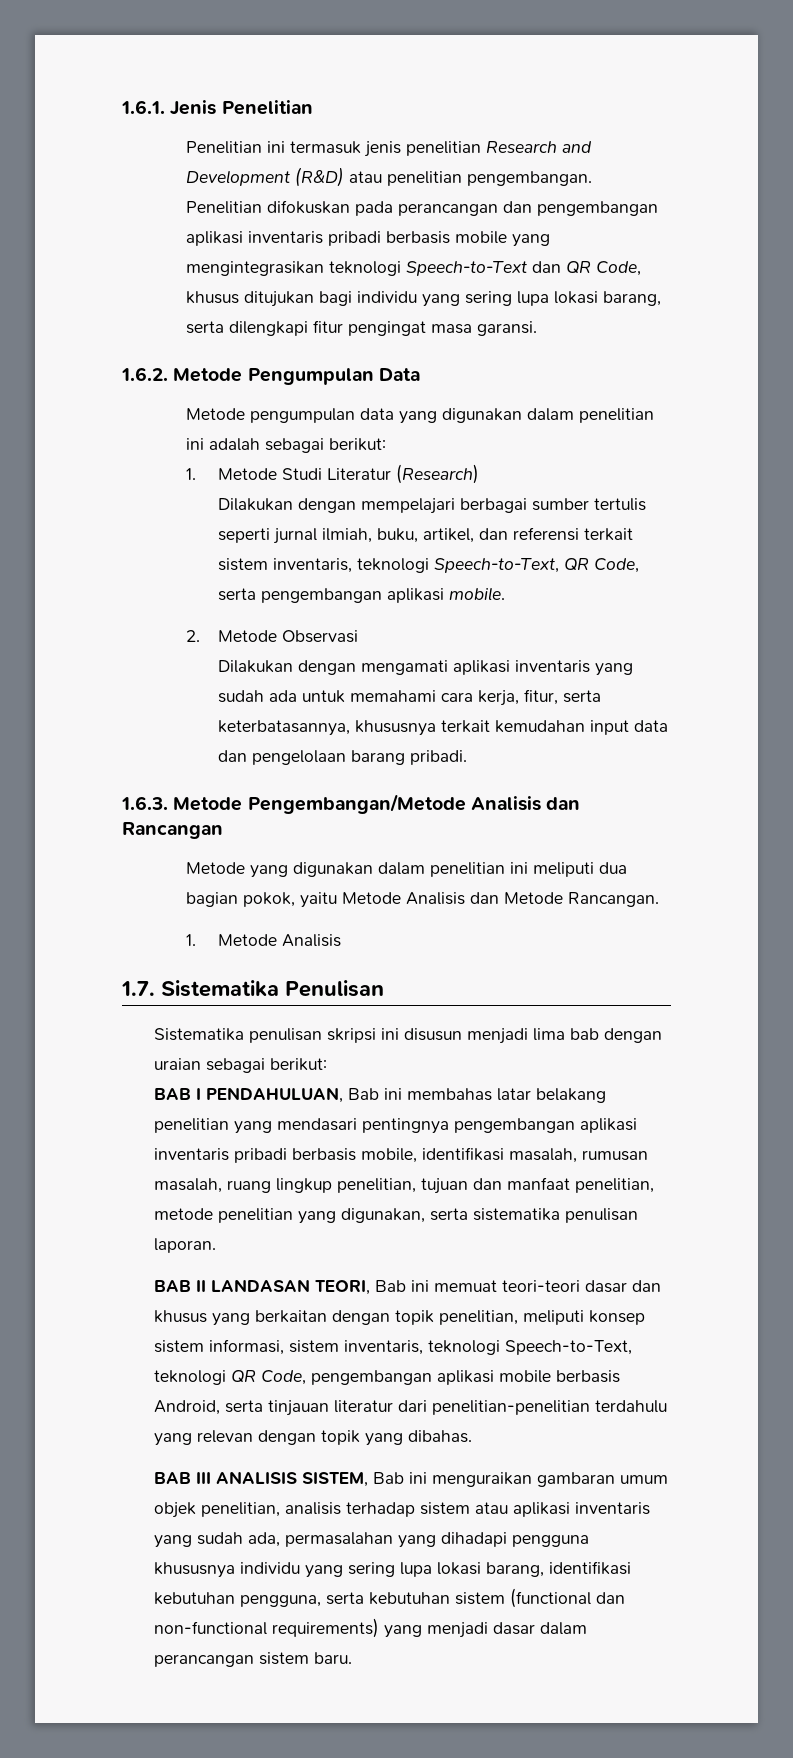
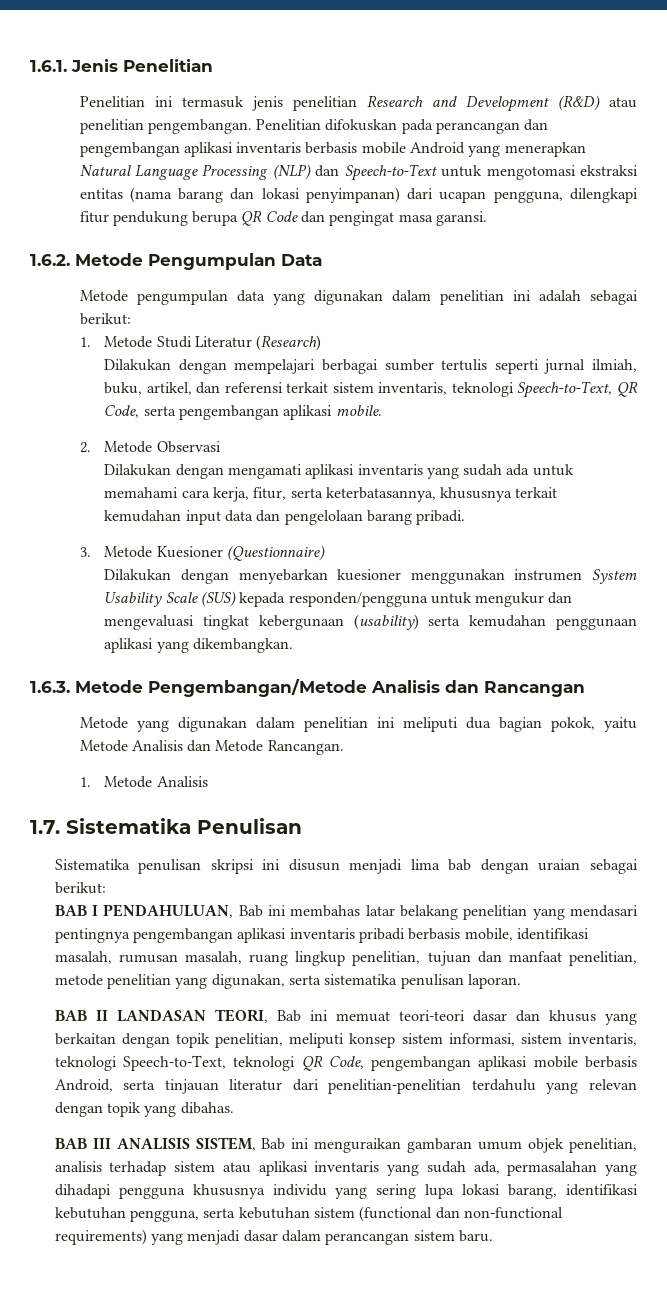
- Penelitian difokuskan pada perancangan dan pengembangan aplikasi inventaris pribadi berbasis mobile yang mengintegrasikan teknologi Speech-to-Text dan QR Code, khusus ditujukan bagi individu yang sering lupa lokasi barang, serta dilengkapi fitur pengingat masa garansi.
+ Penelitian difokuskan pada perancangan dan pengembangan aplikasi inventaris berbasis mobile Android yang menerapkan Natural Language Processing (NLP) dan Speech-to-Text untuk mengotomasi ekstraksi entitas (nama barang dan lokasi penyimpanan) dari ucapan pengguna, dilengkapi fitur pendukung berupa QR Code dan pengingat masa garansi.
+ 3. Metode Kuesioner (Questionnaire)
+ Dilakukan dengan menyebarkan kuesioner menggunakan instrumen System Usability Scale (SUS) kepada responden/pengguna untuk mengukur dan mengevaluasi tingkat kebergunaan (usability) serta kemudahan penggunaan aplikasi yang dikembangkan.

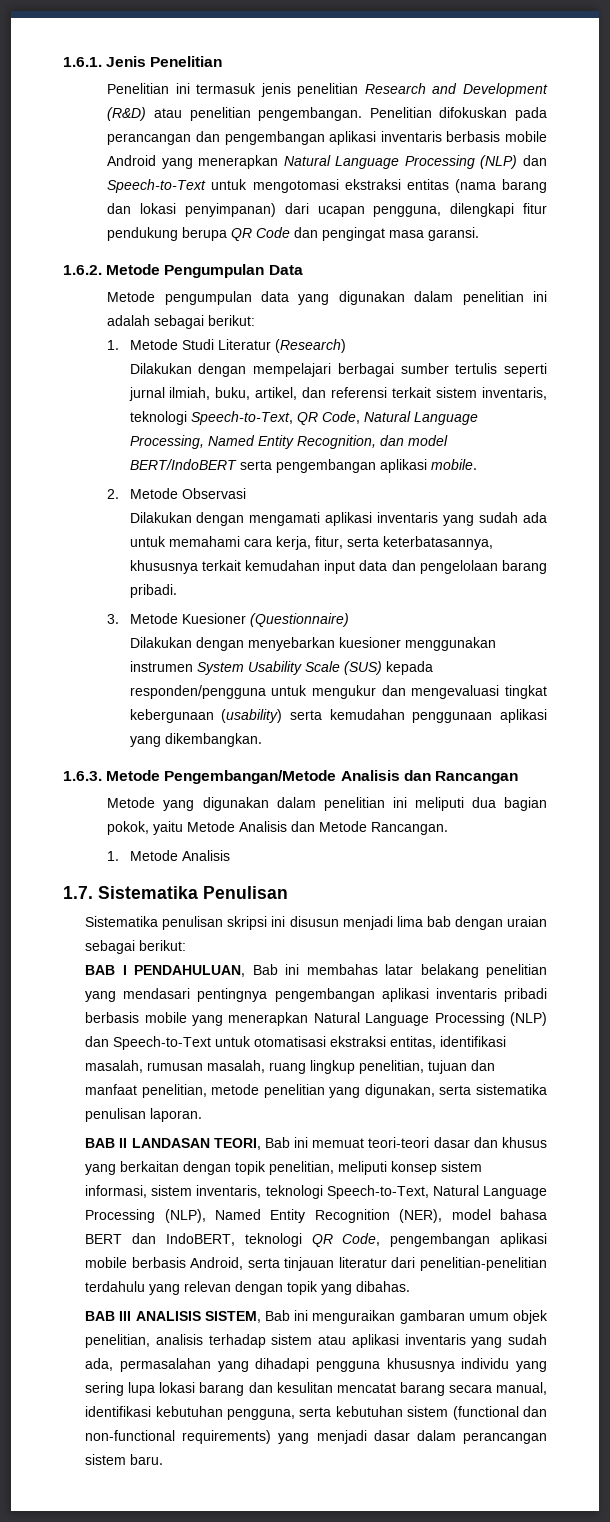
- Dilakukan dengan mempelajari berbagai sumber tertulis seperti jurnal ilmiah, buku, artikel, dan referensi terkait sistem inventaris, teknologi Speech-to-Text, QR Code, serta pengembangan aplikasi mobile.
+ Dilakukan dengan mempelajari berbagai sumber tertulis seperti jurnal ilmiah, buku, artikel, dan referensi terkait sistem inventaris, teknologi Speech-to-Text, QR Code, Natural Language Processing, Named Entity Recognition, dan model BERT/IndoBERT serta pengembangan aplikasi mobile.
- BAB I PENDAHULUAN, Bab ini membahas latar belakang penelitian yang mendasari pentingnya pengembangan aplikasi inventaris pribadi berbasis mobile, identifikasi masalah, rumusan masalah, ruang lingkup penelitian, tujuan dan manfaat penelitian, metode penelitian yang digunakan, serta sistematika penulisan laporan.
+ BAB I PENDAHULUAN, Bab ini membahas latar belakang penelitian yang mendasari pentingnya pengembangan aplikasi inventaris pribadi berbasis mobile yang menerapkan Natural Language Processing (NLP) dan Speech-to-Text untuk otomatisasi ekstraksi entitas, identifikasi masalah, rumusan masalah, ruang lingkup penelitian, tujuan dan manfaat penelitian, metode penelitian yang digunakan, serta sistematika penulisan laporan.
- BAB II LANDASAN TEORI, Bab ini memuat teori-teori dasar dan khusus yang berkaitan dengan topik penelitian, meliputi konsep sistem informasi, sistem inventaris, teknologi Speech-to-Text, teknologi QR Code, pengembangan aplikasi mobile berbasis Android, serta tinjauan literatur dari penelitian-penelitian terdahulu yang relevan dengan topik yang dibahas.
+ BAB II LANDASAN TEORI, Bab ini memuat teori-teori dasar dan khusus yang berkaitan dengan topik penelitian, meliputi konsep sistem informasi, sistem inventaris, teknologi Speech-to-Text, Natural Language Processing (NLP), Named Entity Recognition (NER), model bahasa BERT dan IndoBERT, teknologi QR Code, pengembangan aplikasi mobile berbasis Android, serta tinjauan literatur dari penelitian-penelitian terdahulu yang relevan dengan topik yang dibahas.
- BAB III ANALISIS SISTEM, Bab ini menguraikan gambaran umum objek penelitian, analisis terhadap sistem atau aplikasi inventaris yang sudah ada, permasalahan yang dihadapi pengguna khususnya individu yang sering lupa lokasi barang, identifikasi kebutuhan pengguna, serta kebutuhan sistem (functional dan non-functional requirements) yang menjadi dasar dalam perancangan sistem baru.
+ BAB III ANALISIS SISTEM, Bab ini menguraikan gambaran umum objek penelitian, analisis terhadap sistem atau aplikasi inventaris yang sudah ada, permasalahan yang dihadapi pengguna khususnya individu yang sering lupa lokasi barang dan kesulitan mencatat barang secara manual, identifikasi kebutuhan pengguna, serta kebutuhan sistem (functional dan non-functional requirements) yang menjadi dasar dalam perancangan sistem baru.

